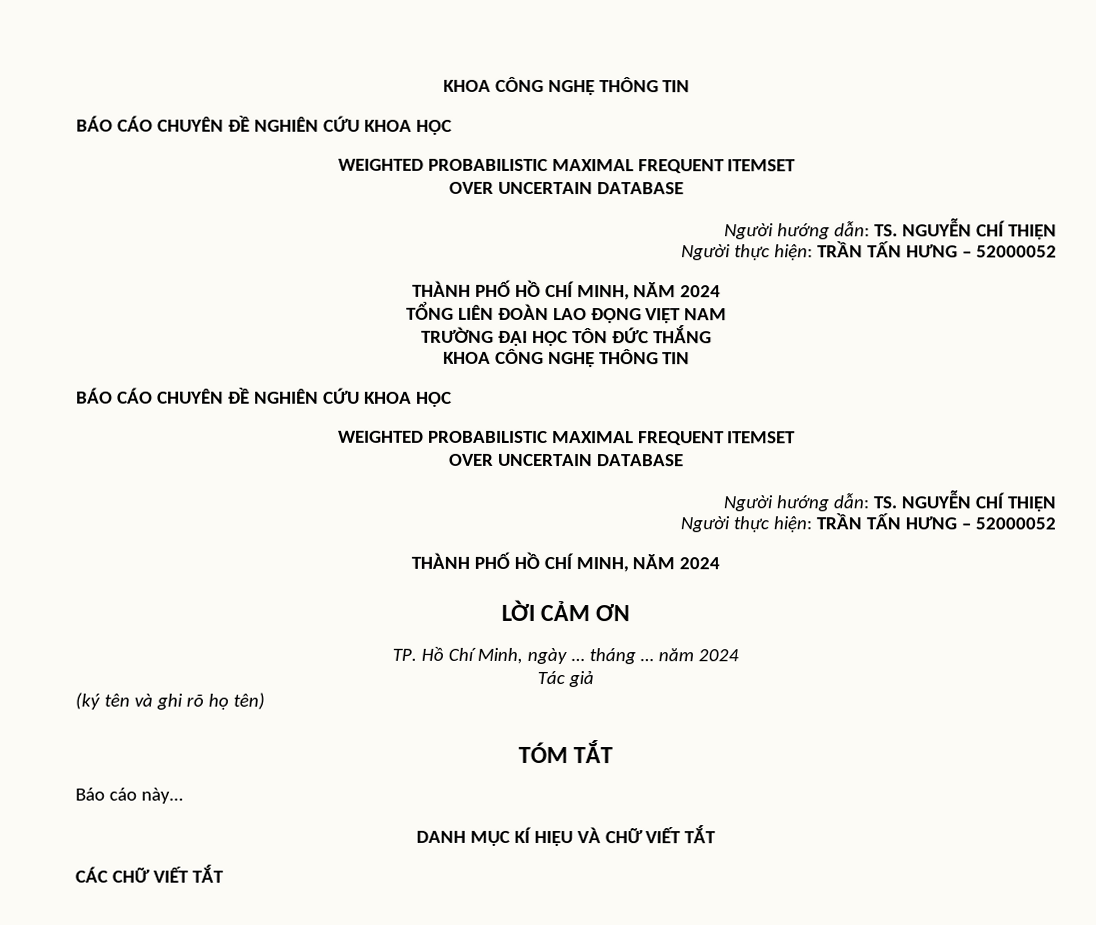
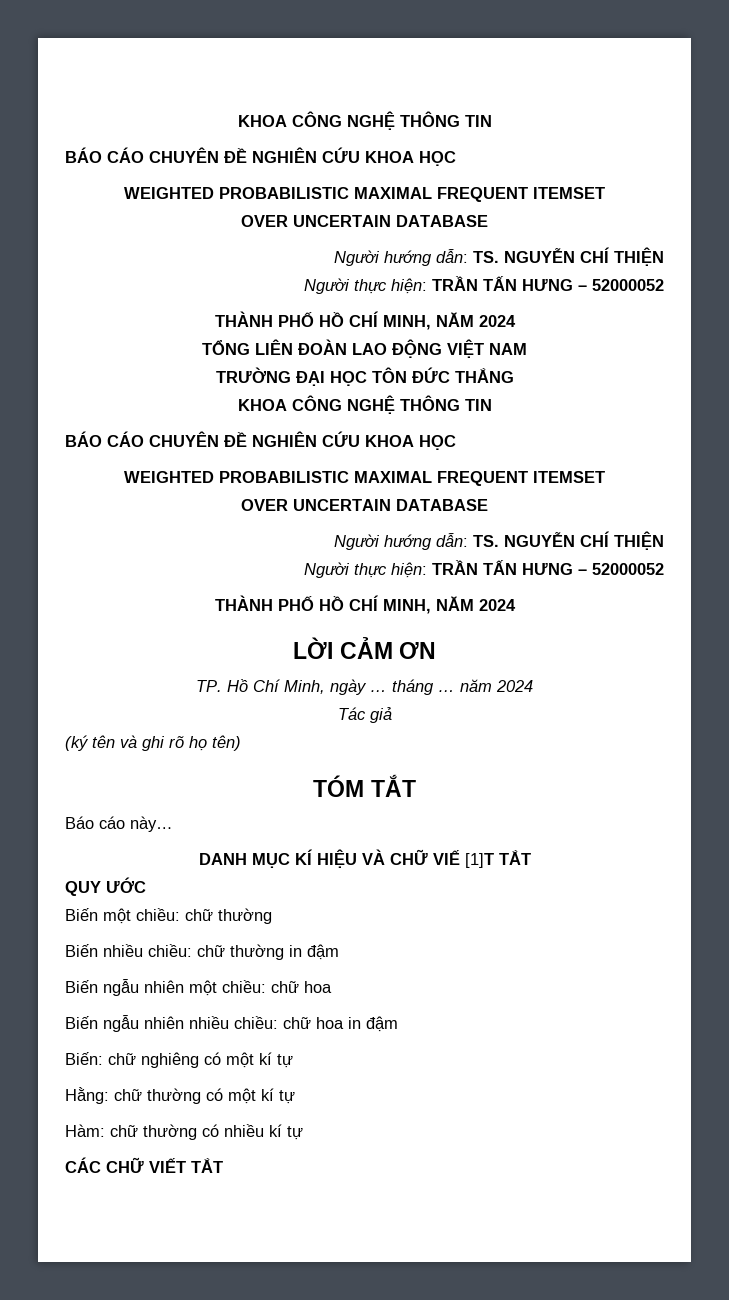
- DANH MỤC KÍ HIỆU VÀ CHỮ VIẾT TẮT
+ DANH MỤC KÍ HIỆU VÀ CHỮ VIẾ [1]T TẮT
+ QUY ƯỚC
+ Biến một chiều: chữ thường
+ Biến nhiều chiều: chữ thường in đậm
+ Biến ngẫu nhiên một chiều: chữ hoa
+ Biến ngẫu nhiên nhiều chiều: chữ hoa in đậm
+ Biến: chữ nghiêng có một kí tự
+ Hằng: chữ thường có một kí tự
+ Hàm: chữ thường có nhiều kí tự

